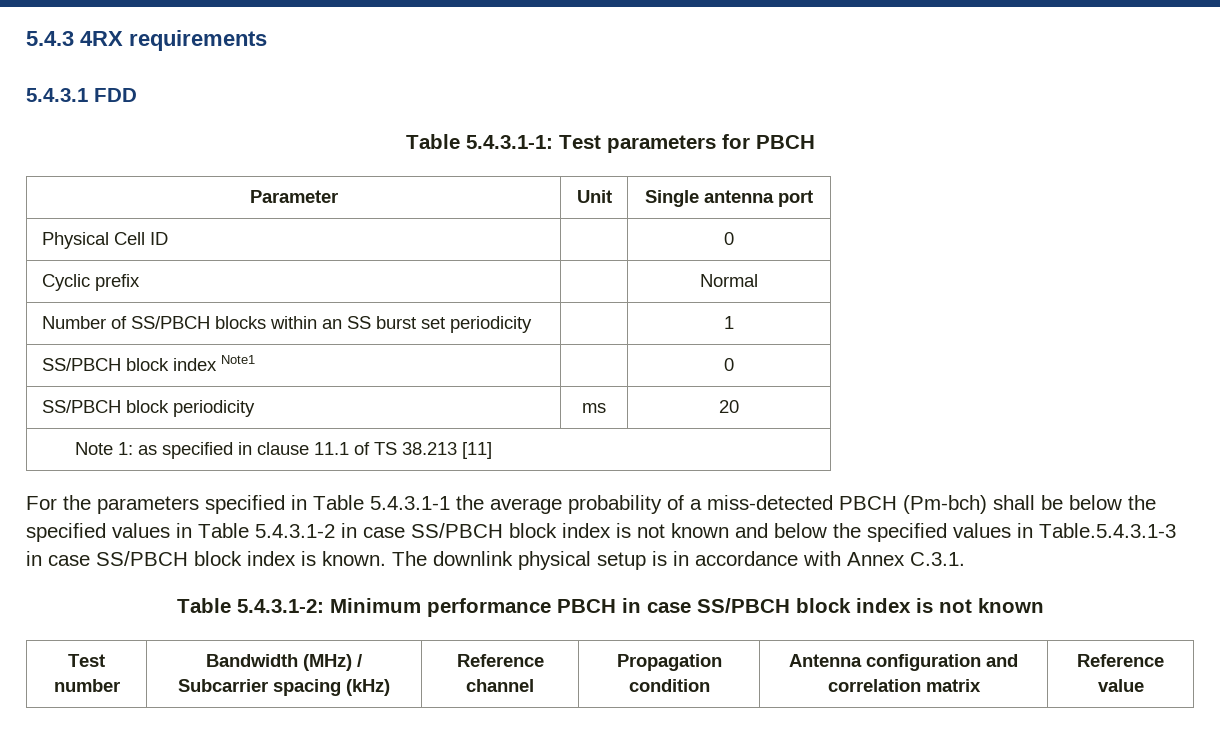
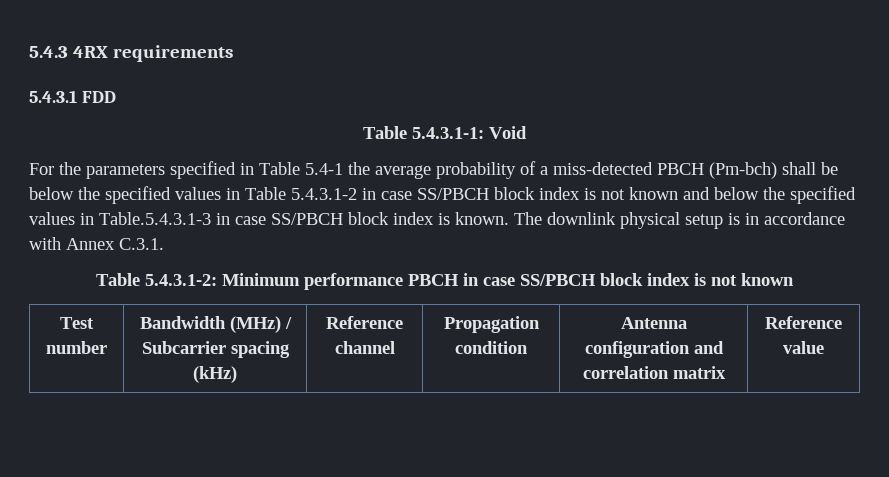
- Table 5.4.3.1-1: Test parameters for PBCH
- Parameter | Unit | Single antenna port
- Physical Cell ID | | 0
- Cyclic prefix | | Normal
- Number of SS/PBCH blocks within an SS burst set periodicity | | 1
- SS/PBCH block index Note1 | | 0
- SS/PBCH block periodicity | ms | 20
- Note 1: as specified in clause 11.1 of TS 38.213 [11]
+ Table 5.4.3.1-1: Void
- For the parameters specified in Table 5.4.3.1-1 the average probability of a miss-detected PBCH (Pm-bch) shall be below the specified values in Table 5.4.3.1-2 in case SS/PBCH block index is not known and below the specified values in Table.5.4.3.1-3 in case SS/PBCH block index is known.
+ For the parameters specified in Table 5.4-1 the average probability of a miss-detected PBCH (Pm-bch) shall be below the specified values in Table 5.4.3.1-2 in case SS/PBCH block index is not known and below the specified values in Table.5.4.3.1-3 in case SS/PBCH block index is known.

